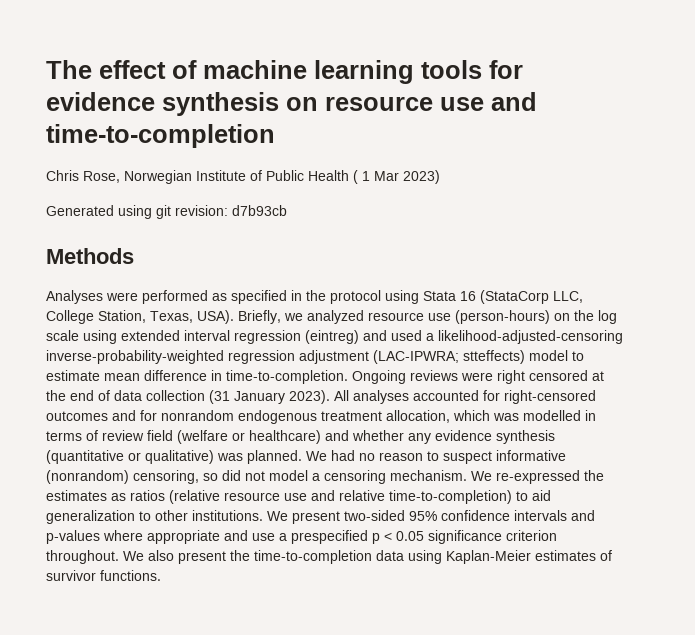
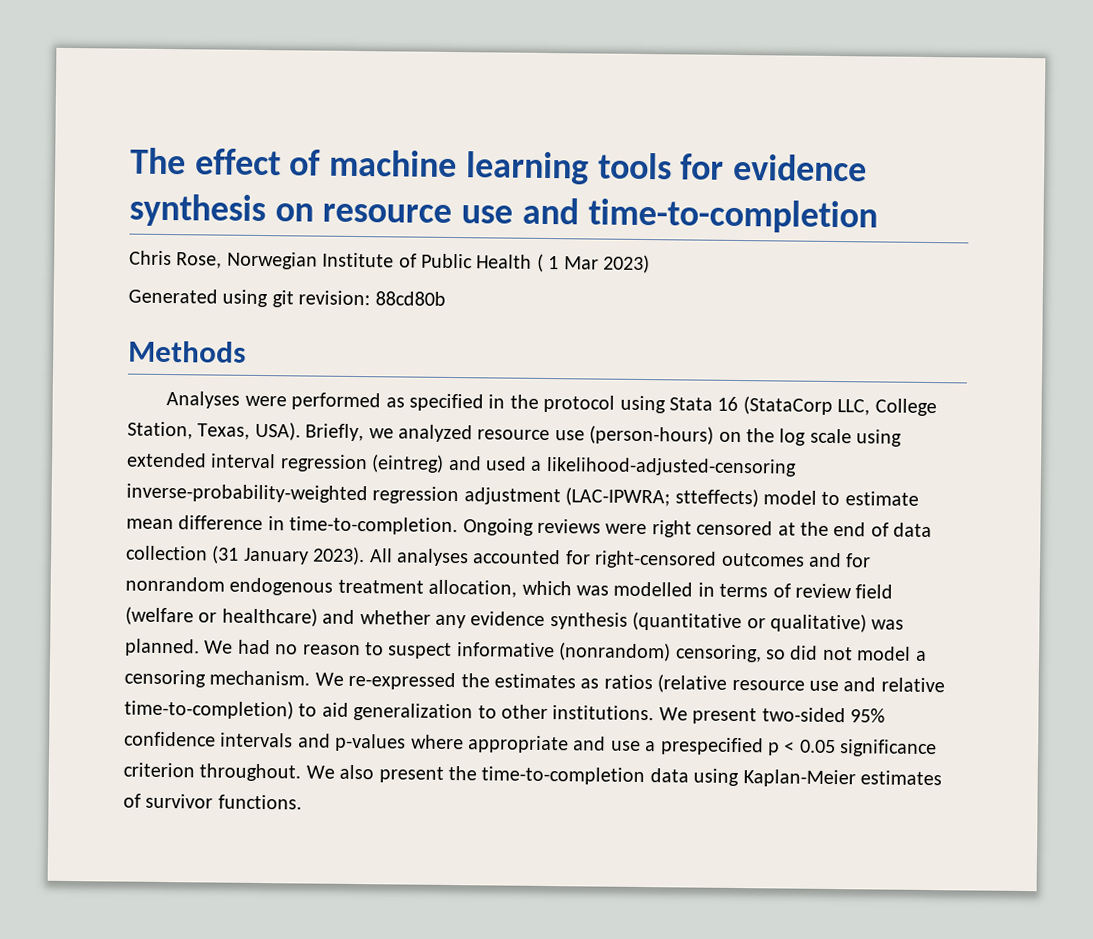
- Generated using git revision: d7b93cb
+ Generated using git revision: 88cd80b

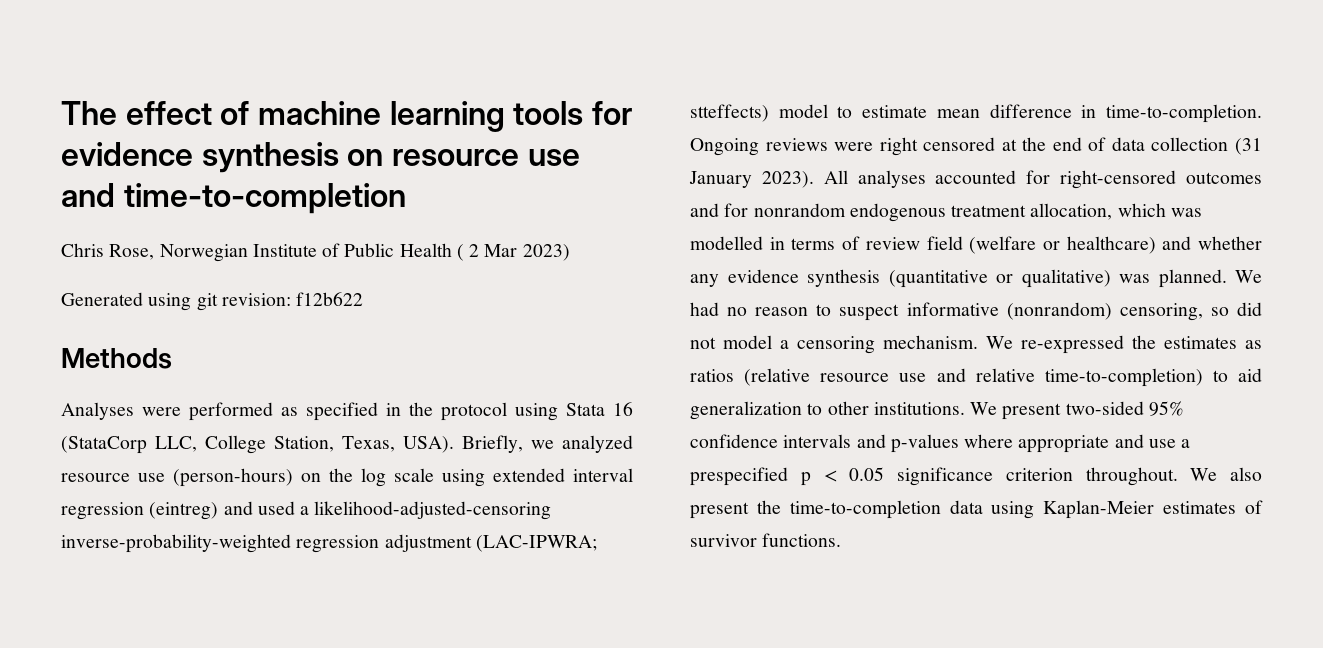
- Chris Rose, Norwegian Institute of Public Health ( 1 Mar 2023)
+ Chris Rose, Norwegian Institute of Public Health ( 2 Mar 2023)
- Generated using git revision: 88cd80b
+ Generated using git revision: f12b622

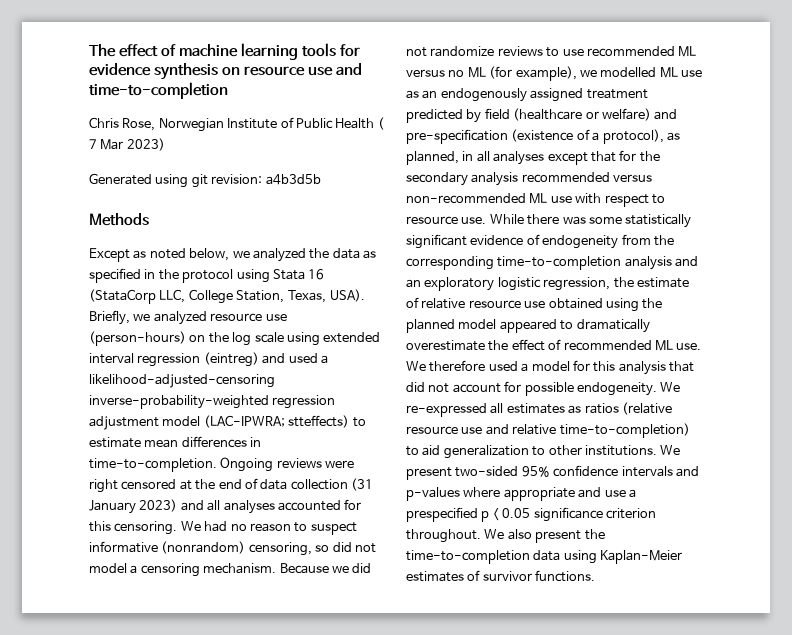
- Chris Rose, Norwegian Institute of Public Health ( 2 Mar 2023)
+ Chris Rose, Norwegian Institute of Public Health ( 7 Mar 2023)
- Generated using git revision: f12b622
+ Generated using git revision: a4b3d5b
- Analyses were performed as specified in the protocol using Stata 16 (StataCorp LLC, College Station, Texas, USA).
+ Except as noted below, we analyzed the data as specified in the protocol using Stata 16 (StataCorp LLC, College Station, Texas, USA).
- Briefly, we analyzed resource use (person-hours) on the log scale using extended interval regression (eintreg) and used a likelihood-adjusted-censoring inverse-probability-weighted regression adjustment (LAC-IPWRA; stteffects) model to estimate mean difference in time-to-completion.
+ Briefly, we analyzed resource use (person-hours) on the log scale using extended interval regression (eintreg) and used a likelihood-adjusted-censoring inverse-probability-weighted regression adjustment model (LAC-IPWRA; stteffects) to estimate mean differences in time-to-completion.
- Ongoing reviews were right censored at the end of data collection (31 January 2023). All analyses accounted for right-censored outcomes and for nonrandom endogenous treatment allocation, which was modelled in terms of review field (welfare or healthcare) and whether any evidence synthesis (quantitative or qualitative) was planned.
+ Ongoing reviews were right censored at the end of data collection (31 January 2023) and all analyses accounted for this censoring.
+ Because we did not randomize reviews to use recommended ML versus no ML (for example), we modelled ML use as an endogenously assigned treatment predicted by field (healthcare or welfare) and pre-specification (existence of a protocol), as planned, in all analyses except that for the secondary analysis recommended versus non-recommended ML use with respect to resource use. While there was some statistically significant evidence of endogeneity from the corresponding time-to-completion analysis and an exploratory logistic regression, the estimate of relative resource use obtained using the planned model appeared to dramatically overestimate the effect of recommended ML use. We therefore used a model for this analysis that did not account for possible endogeneity.
- We re-expressed the estimates as ratios (relative resource use and relative time-to-completion) to aid generalization to other institutions.
+ We re-expressed all estimates as ratios (relative resource use and relative time-to-completion) to aid generalization to other institutions.

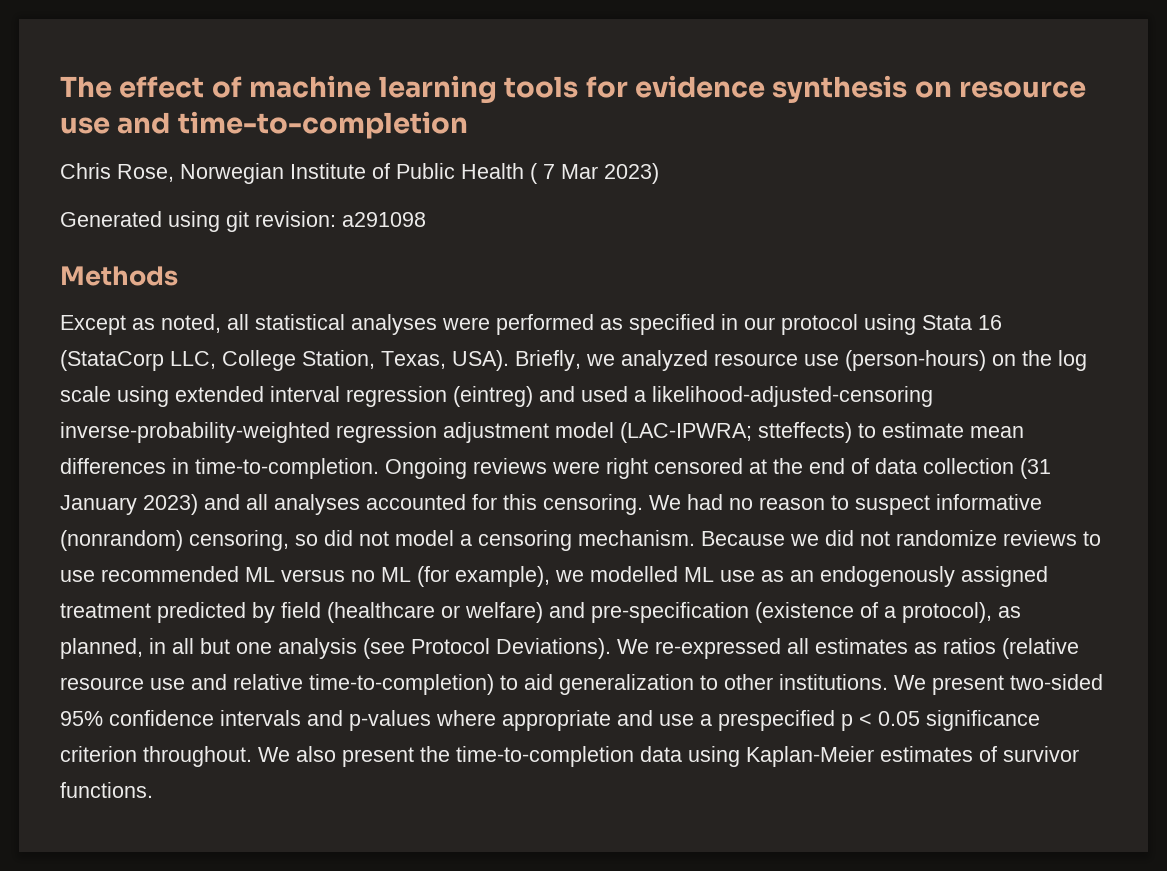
- Generated using git revision: a4b3d5b
+ Generated using git revision: a291098
- Except as noted below, we analyzed the data as specified in the protocol using Stata 16 (StataCorp LLC, College Station, Texas, USA).
+ Except as noted, all statistical analyses were performed as specified in our protocol using Stata 16 (StataCorp LLC, College Station, Texas, USA).
- Because we did not randomize reviews to use recommended ML versus no ML (for example), we modelled ML use as an endogenously assigned treatment predicted by field (healthcare or welfare) and pre-specification (existence of a protocol), as planned, in all analyses except that for the secondary analysis recommended versus non-recommended ML use with respect to resource use. While there was some statistically significant evidence of endogeneity from the corresponding time-to-completion analysis and an exploratory logistic regression, the estimate of relative resource use obtained using the planned model appeared to dramatically overestimate the effect of recommended ML use. We therefore used a model for this analysis that did not account for possible endogeneity.
+ Because we did not randomize reviews to use recommended ML versus no ML (for example), we modelled ML use as an endogenously assigned treatment predicted by field (healthcare or welfare) and pre-specification (existence of a protocol), as planned, in all but one analysis (see Protocol Deviations).

